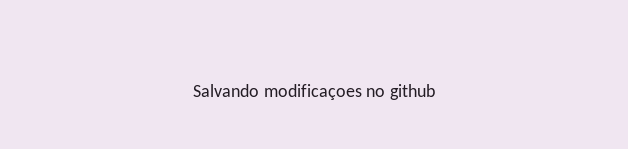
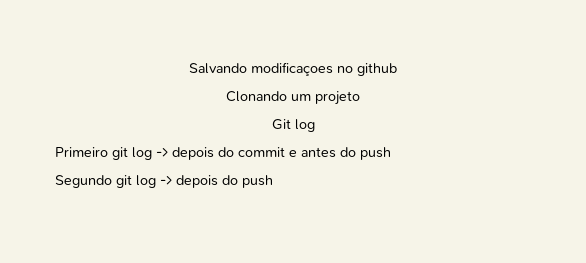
+ Clonando um projeto
+ Git log
+ Primeiro git log -> depois do commit e antes do push
+ Segundo git log -> depois do push

